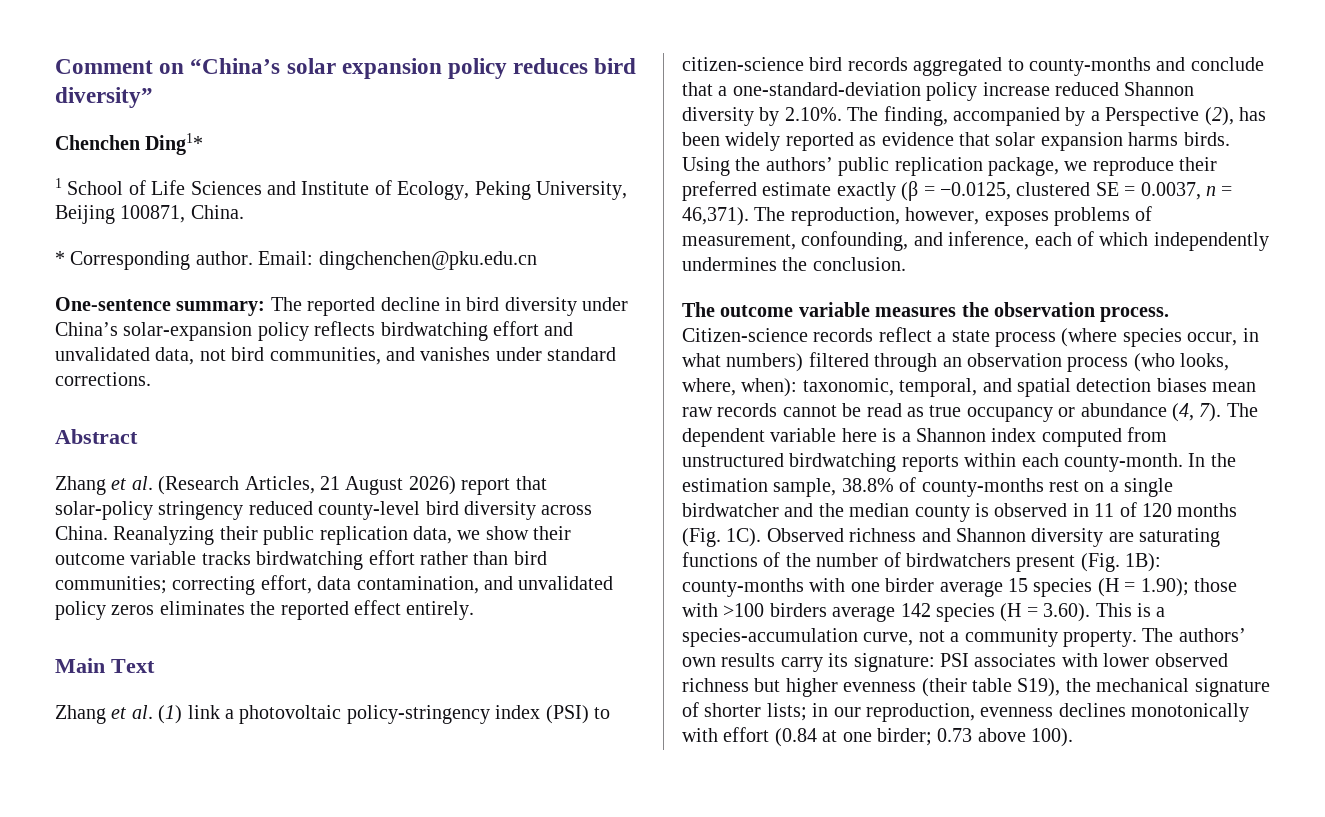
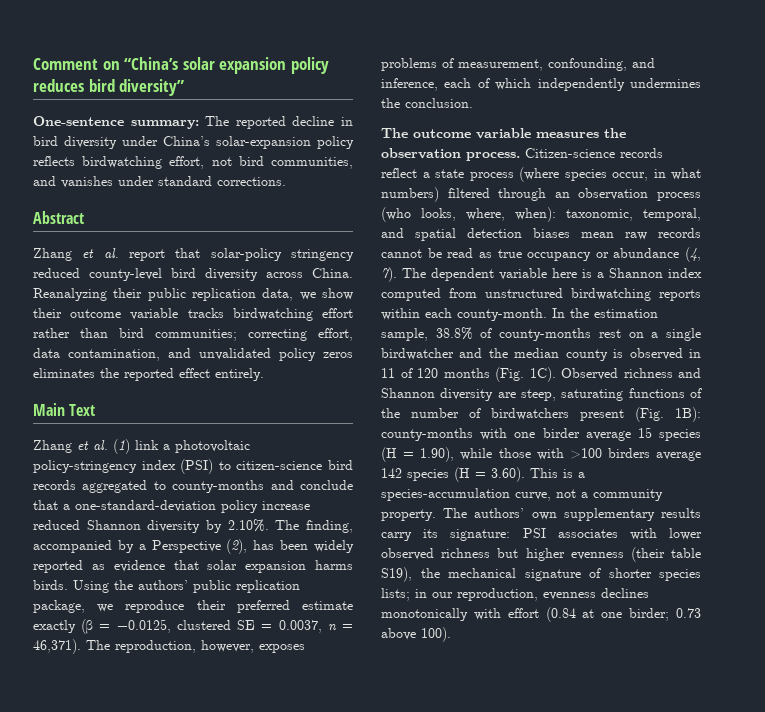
- Chenchen Ding1*
- 1 School of Life Sciences and Institute of Ecology, Peking University, Beijing 100871, China.
- * Corresponding author. Email: dingchenchen@pku.edu.cn
- One-sentence summary: The reported decline in bird diversity under China’s solar-expansion policy reflects birdwatching effort and unvalidated data, not bird communities, and vanishes under standard corrections.
+ One-sentence summary: The reported decline in bird diversity under China’s solar-expansion policy reflects birdwatching effort, not bird communities, and vanishes under standard corrections.
- Zhang et al. (Research Articles, 21 August 2026) report that solar-policy stringency reduced county-level bird diversity across China.
+ Zhang et al. report that solar-policy stringency reduced county-level bird diversity across China.
- Observed richness and Shannon diversity are saturating functions of the number of birdwatchers present (Fig. 1B): county-months with one birder average 15 species (H = 1.90); those with >100 birders average 142 species (H = 3.60). This is a species-accumulation curve, not a community property.
+ Observed richness and Shannon diversity are steep, saturating functions of the number of birdwatchers present (Fig. 1B): county-months with one birder average 15 species (H = 1.90), while those with >100 birders average 142 species (H = 3.60). This is a species-accumulation curve, not a community property.
- The authors’ own results carry its signature: PSI associates with lower observed richness but higher evenness (their table S19), the mechanical signature of shorter lists; in our reproduction, evenness declines monotonically with effort (0.84 at one birder; 0.73 above 100).
+ The authors’ own supplementary results carry its signature: PSI associates with lower observed richness but higher evenness (their table S19), the mechanical signature of shorter species lists; in our reproduction, evenness declines monotonically with effort (0.84 at one birder; 0.73 above 100).

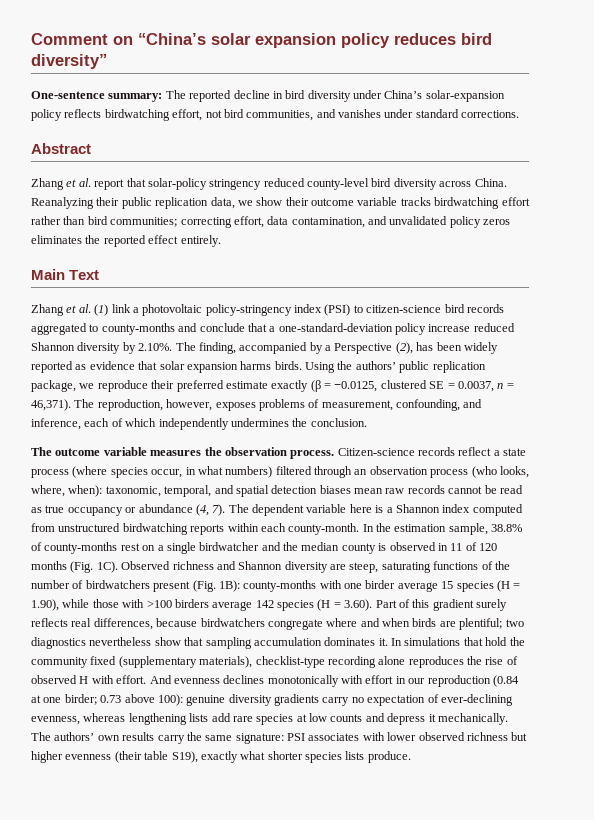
- Observed richness and Shannon diversity are steep, saturating functions of the number of birdwatchers present (Fig. 1B): county-months with one birder average 15 species (H = 1.90), while those with >100 birders average 142 species (H = 3.60). This is a species-accumulation curve, not a community property.
+ Observed richness and Shannon diversity are steep, saturating functions of the number of birdwatchers present (Fig. 1B): county-months with one birder average 15 species (H = 1.90), while those with >100 birders average 142 species (H = 3.60). Part of this gradient surely reflects real differences, because birdwatchers congregate where and when birds are plentiful; two diagnostics nevertheless show that sampling accumulation dominates it. In simulations that hold the community fixed (supplementary materials), checklist-type recording alone reproduces the rise of observed H with effort. And evenness declines monotonically with effort in our reproduction (0.84 at one birder; 0.73 above 100): genuine diversity gradients carry no expectation of ever-declining evenness, whereas lengthening lists add rare species at low counts and depress it mechanically.
- The authors’ own supplementary results carry its signature: PSI associates with lower observed richness but higher evenness (their table S19), the mechanical signature of shorter species lists; in our reproduction, evenness declines monotonically with effort (0.84 at one birder; 0.73 above 100).
+ The authors’ own results carry the same signature: PSI associates with lower observed richness but higher evenness (their table S19), exactly what shorter species lists produce.

